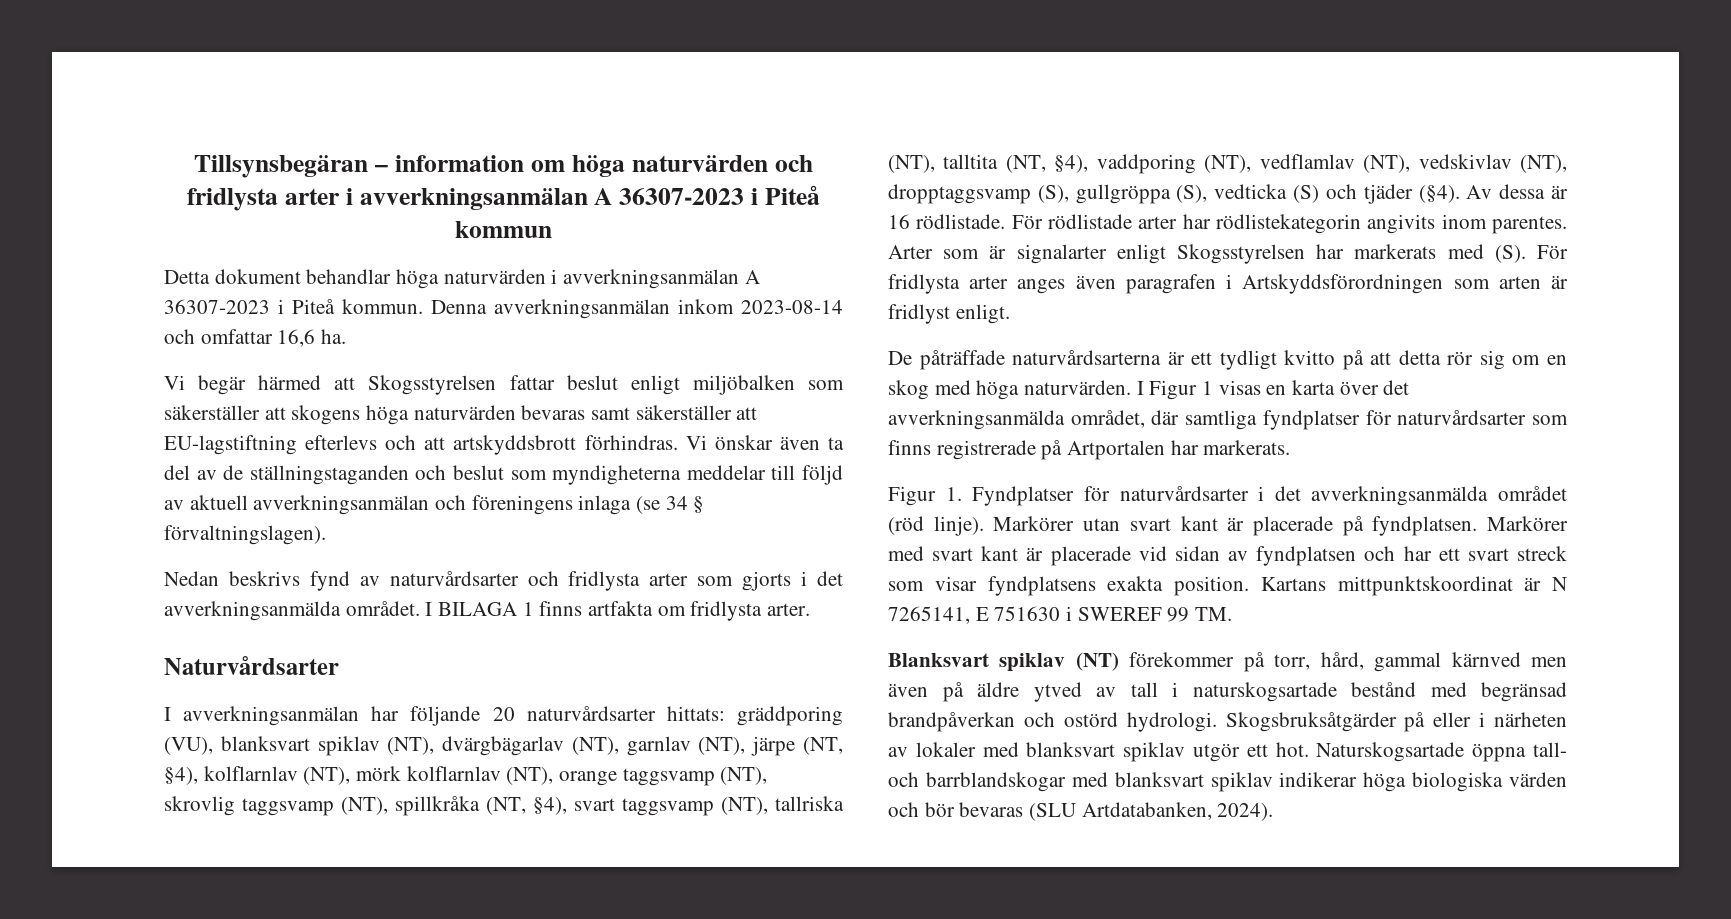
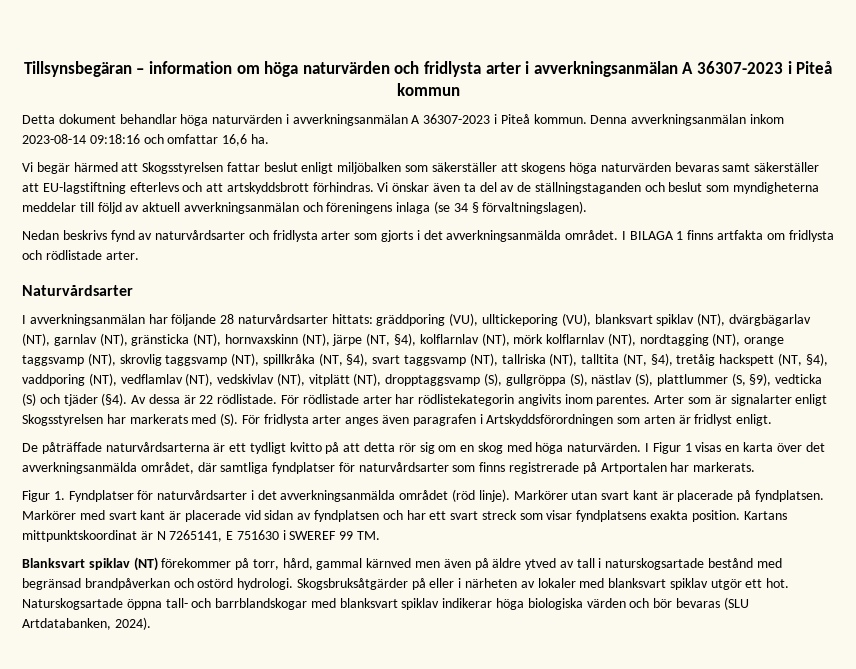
- Denna avverkningsanmälan inkom 2023-08-14 och omfattar 16,6 ha.
+ Denna avverkningsanmälan inkom 2023-08-14 09:18:16 och omfattar 16,6 ha.
- I BILAGA 1 finns artfakta om fridlysta arter.
+ I BILAGA 1 finns artfakta om fridlysta och rödlistade arter.
- I avverkningsanmälan har följande 20 naturvårdsarter hittats: gräddporing (VU), blanksvart spiklav (NT), dvärgbägarlav (NT), garnlav (NT), järpe (NT, §4), kolflarnlav (NT), mörk kolflarnlav (NT), orange taggsvamp (NT), skrovlig taggsvamp (NT), spillkråka (NT, §4), svart taggsvamp (NT), tallriska (NT), talltita (NT, §4), vaddporing (NT), vedflamlav (NT), vedskivlav (NT), dropptaggsvamp (S), gullgröppa (S), vedticka (S) och tjäder (§4).
+ I avverkningsanmälan har följande 28 naturvårdsarter hittats: gräddporing (VU), ulltickeporing (VU), blanksvart spiklav (NT), dvärgbägarlav (NT), garnlav (NT), gränsticka (NT), hornvaxskinn (NT), järpe (NT, §4), kolflarnlav (NT), mörk kolflarnlav (NT), nordtagging (NT), orange taggsvamp (NT), skrovlig taggsvamp (NT), spillkråka (NT, §4), svart taggsvamp (NT), tallriska (NT), talltita (NT, §4), tretåig hackspett (NT, §4), vaddporing (NT), vedflamlav (NT), vedskivlav (NT), vitplätt (NT), dropptaggsvamp (S), gullgröppa (S), nästlav (S), plattlummer (S, §9), vedticka (S) och tjäder (§4).
- Av dessa är 16 rödlistade.
+ Av dessa är 22 rödlistade.

